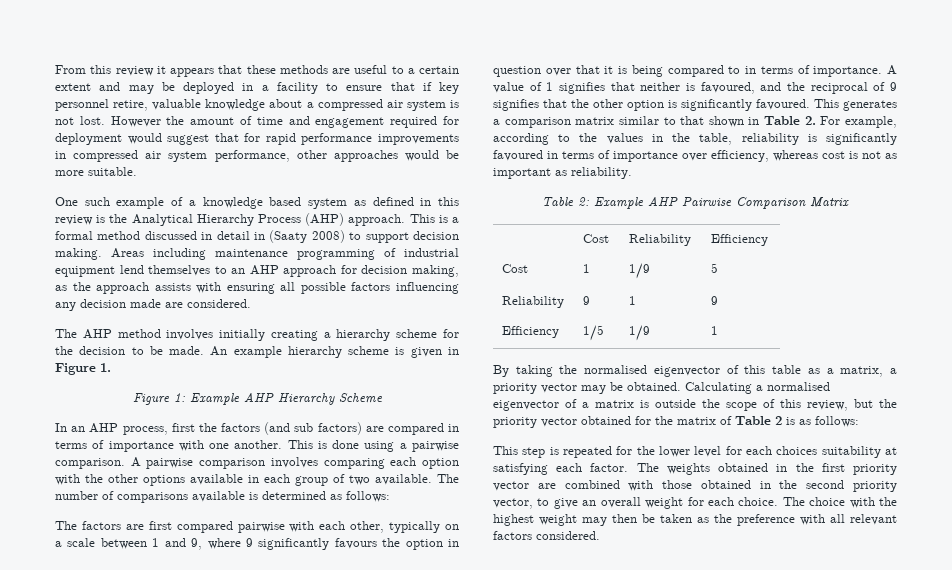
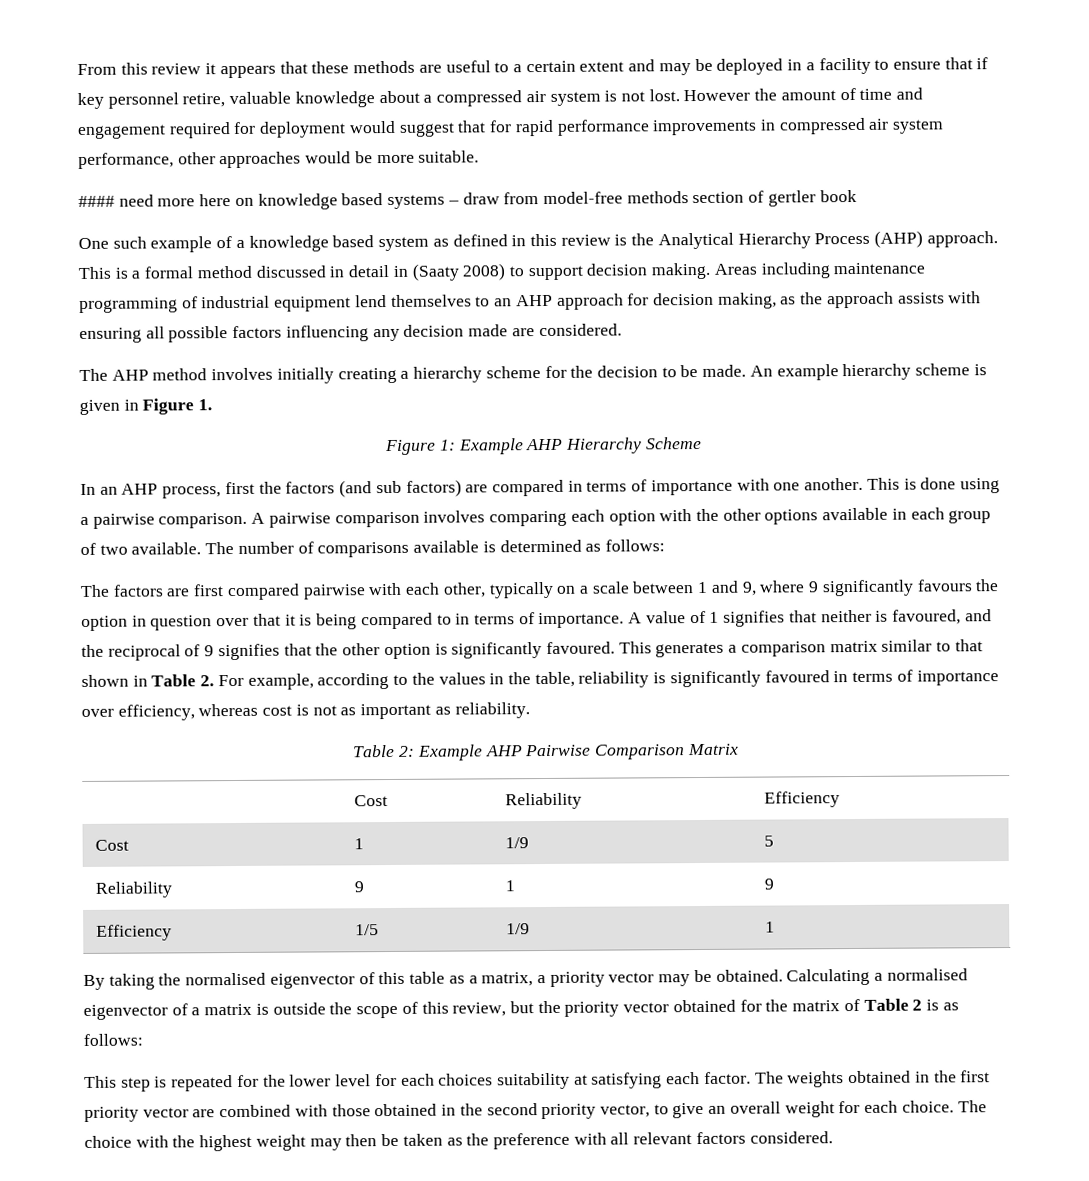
+ #### need more here on knowledge based systems – draw from model-free methods section of gertler book

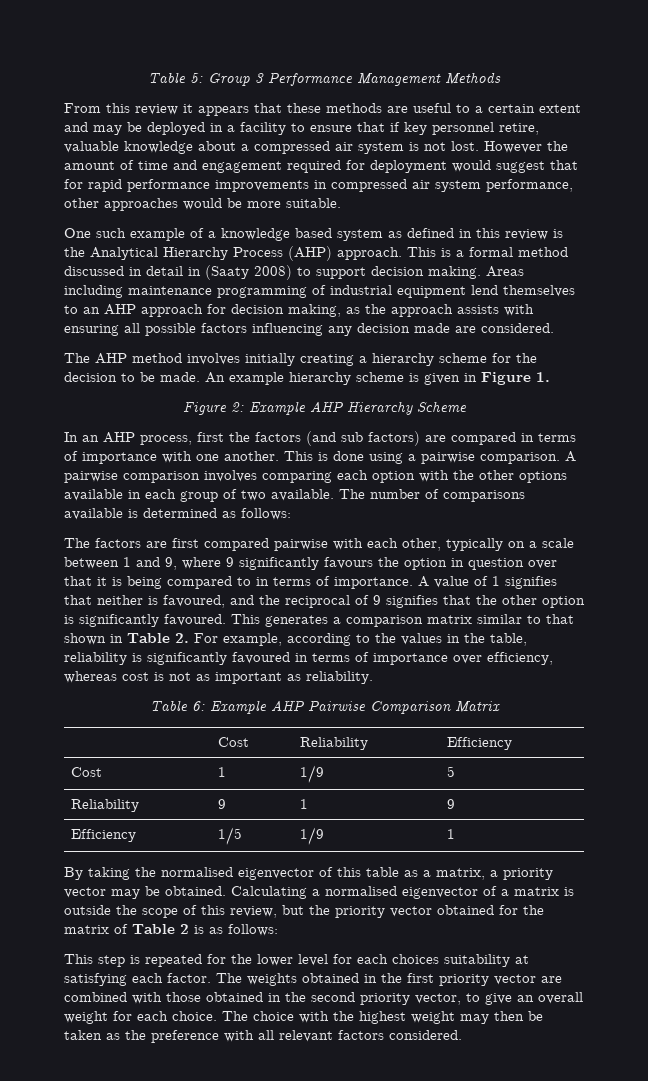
+ Table 5: Group 3 Performance Management Methods
- #### need more here on knowledge based systems – draw from model-free methods section of gertler book
- Figure 1: Example AHP Hierarchy Scheme
+ Figure 2: Example AHP Hierarchy Scheme
- Table 2: Example AHP Pairwise Comparison Matrix
+ Table 6: Example AHP Pairwise Comparison Matrix

